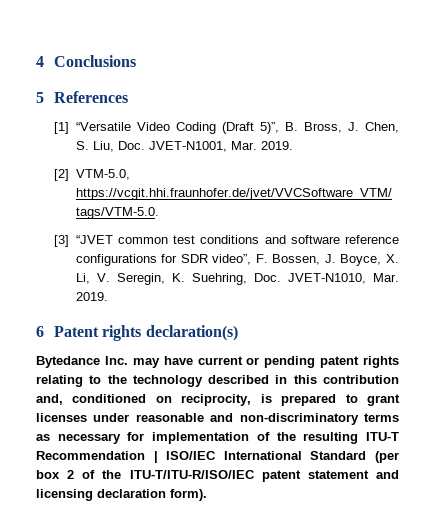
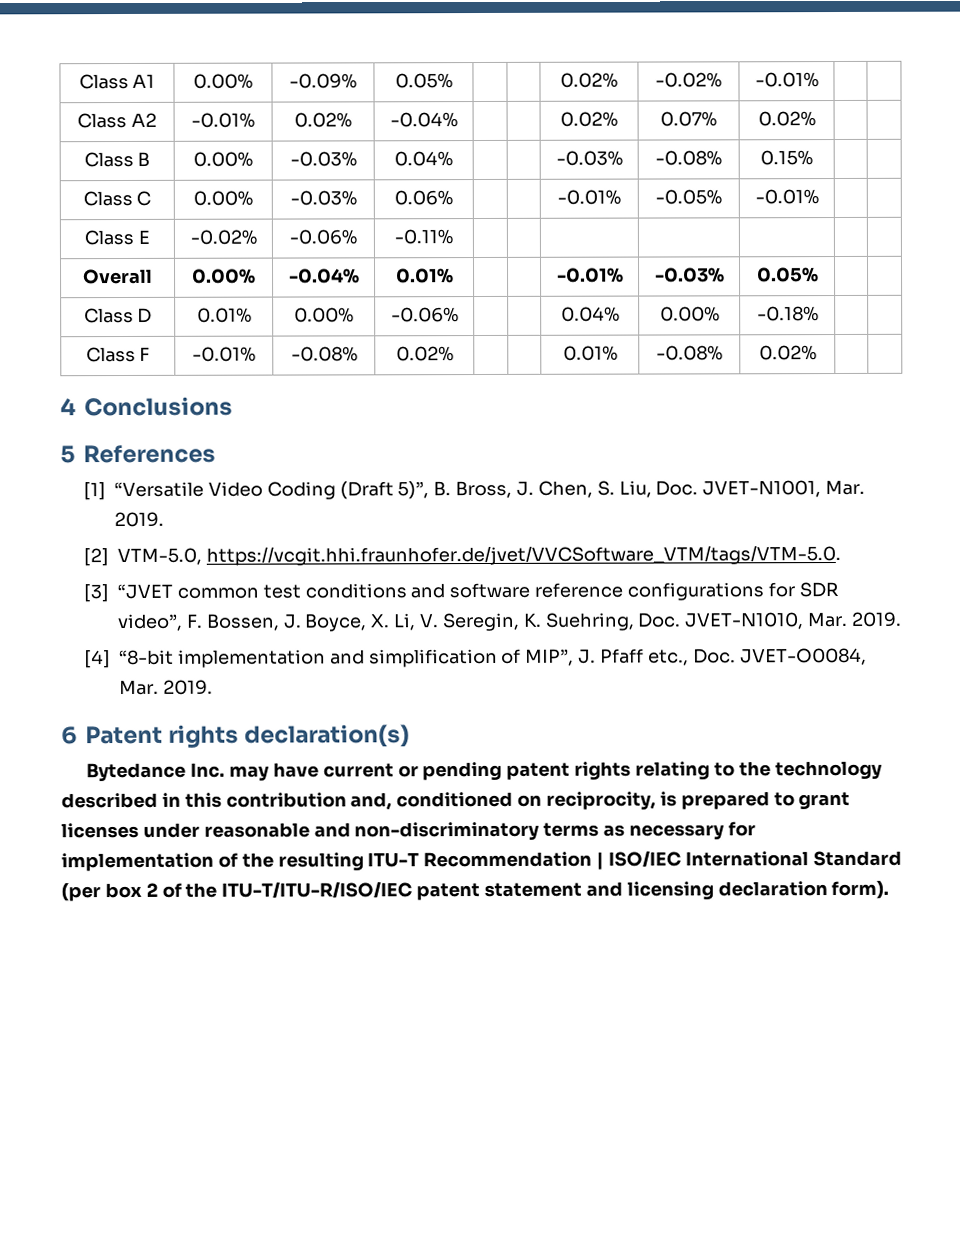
+ Class A1 | 0.00% | -0.09% | 0.05% | | | 0.02% | -0.02% | -0.01% | |
+ Class A2 | -0.01% | 0.02% | -0.04% | | | 0.02% | 0.07% | 0.02% | |
+ Class B | 0.00% | -0.03% | 0.04% | | | -0.03% | -0.08% | 0.15% | |
+ Class C | 0.00% | -0.03% | 0.06% | | | -0.01% | -0.05% | -0.01% | |
+ Class E | -0.02% | -0.06% | -0.11% | | | | | | |
+ Overall | 0.00% | -0.04% | 0.01% | | | -0.01% | -0.03% | 0.05% | |
+ Class D | 0.01% | 0.00% | -0.06% | | | 0.04% | 0.00% | -0.18% | |
+ Class F | -0.01% | -0.08% | 0.02% | | | 0.01% | -0.08% | 0.02% | |
+ [4] “8-bit implementation and simplification of MIP”, J. Pfaff etc., Doc. JVET-O0084, Mar. 2019.

